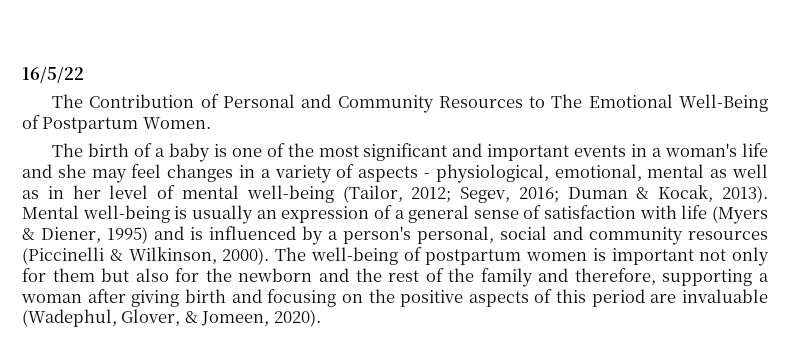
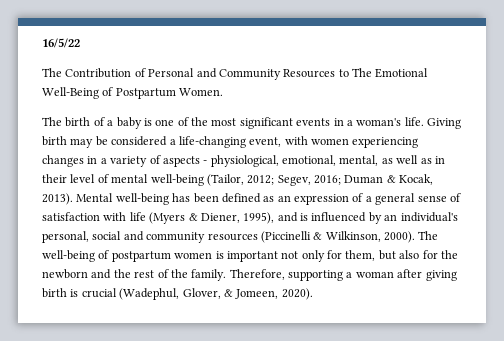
- The birth of a baby is one of the most significant and important events in a woman's life and she may feel changes in a variety of aspects - physiological, emotional, mental as well as in her level of mental well-being (Tailor, 2012; Segev, 2016; Duman & Kocak, 2013).
+ The birth of a baby is one of the most significant events in a woman's life. Giving birth may be considered a life-changing event, with women experiencing changes in a variety of aspects - physiological, emotional, mental, as well as in their level of mental well-being (Tailor, 2012; Segev, 2016; Duman & Kocak, 2013).
- Mental well-being is usually an expression of a general sense of satisfaction with life (Myers & Diener, 1995) and is influenced by a person's personal, social and community resources (Piccinelli & Wilkinson, 2000).
+ Mental well-being has been defined as an expression of a general sense of satisfaction with life (Myers & Diener, 1995), and is influenced by an individual's personal, social and community resources (Piccinelli & Wilkinson, 2000).
- The well-being of postpartum women is important not only for them but also for the newborn and the rest of the family and therefore, supporting a woman after giving birth and focusing on the positive aspects of this period are invaluable (Wadephul, Glover, & Jomeen, 2020).
+ The well-being of postpartum women is important not only for them, but also for the newborn and the rest of the family. Therefore, supporting a woman after giving birth is crucial (Wadephul, Glover, & Jomeen, 2020).

